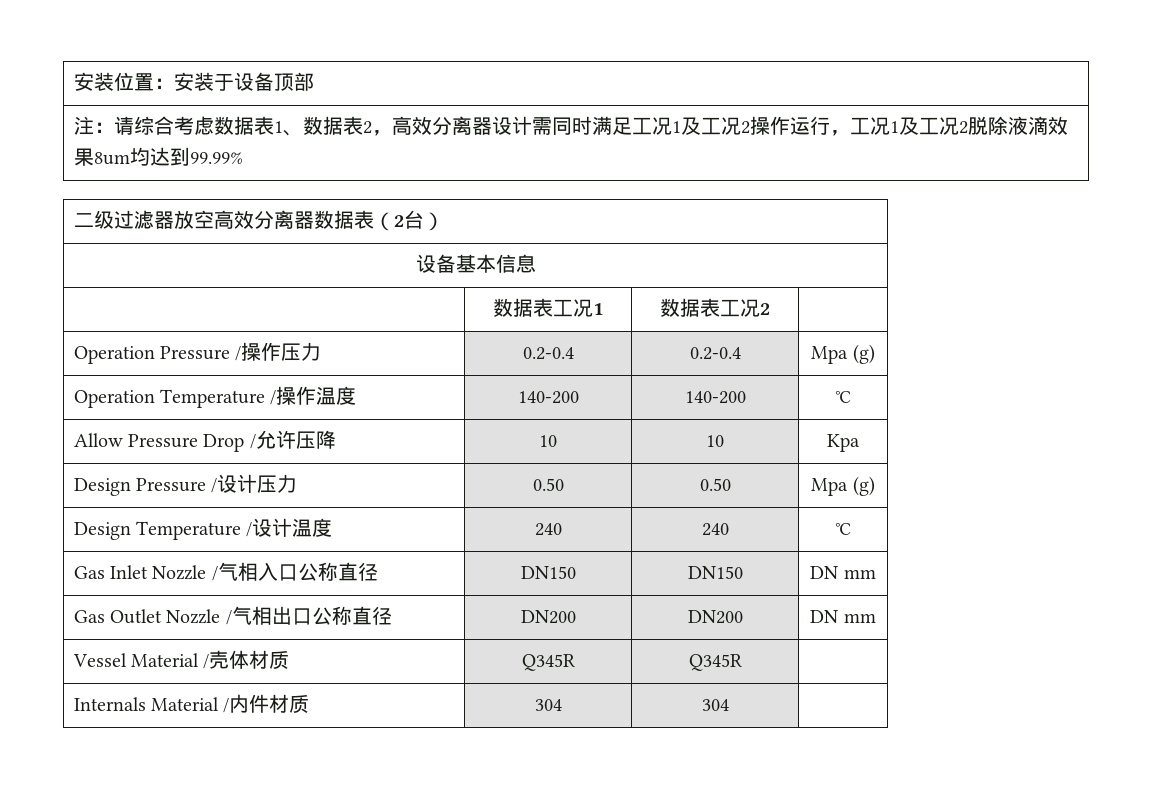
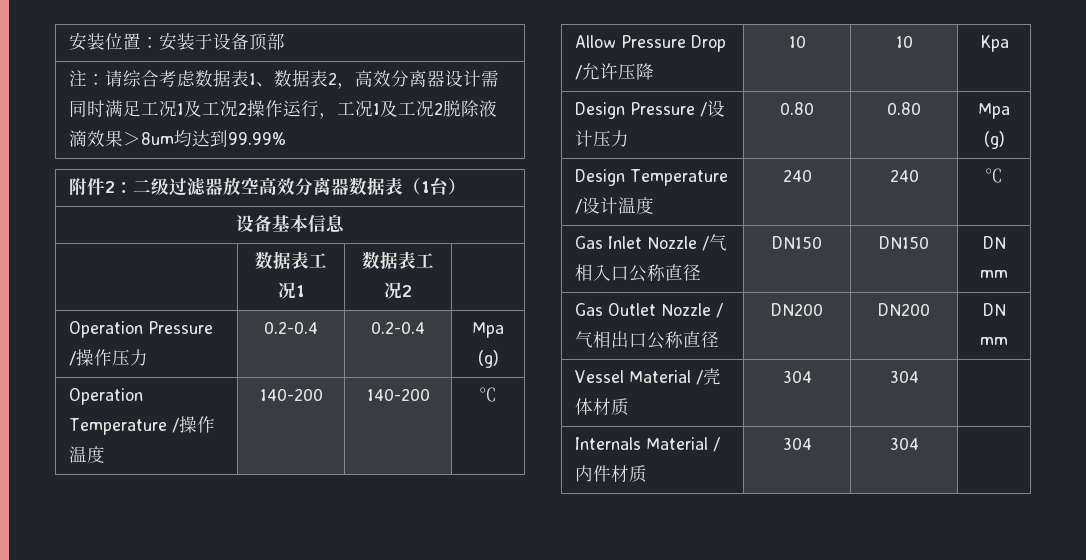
- 注：请综合考虑数据表1、数据表2，高效分离器设计需同时满足工况1及工况2操作运行，工况1及工况2脱除液滴效果8um均达到99.99%
+ 注：请综合考虑数据表1、数据表2，高效分离器设计需同时满足工况1及工况2操作运行，工况1及工况2脱除液滴效果＞8um均达到99.99%
- 二级过滤器放空高效分离器数据表（2台）
+ 附件2：二级过滤器放空高效分离器数据表（1台）
- Design Pressure /设计压力 | 0.50 | 0.50 | Mpa (g)
+ Design Pressure /设计压力 | 0.80 | 0.80 | Mpa (g)
- Vessel Material /壳体材质 | Q345R | Q345R |
+ Vessel Material /壳体材质 | 304 | 304 |

